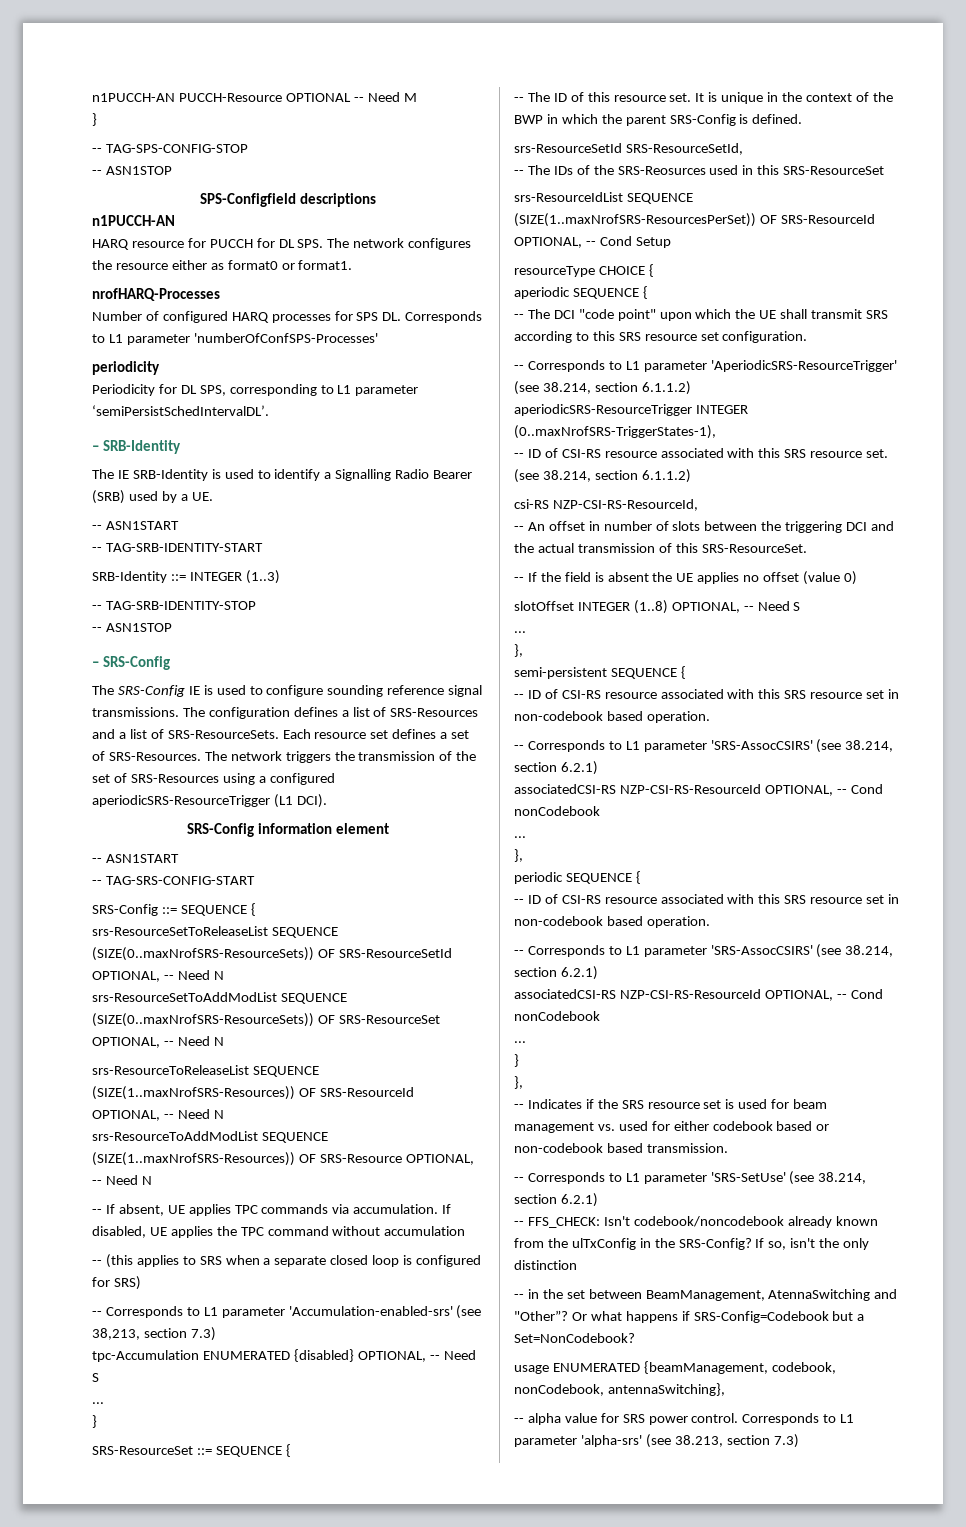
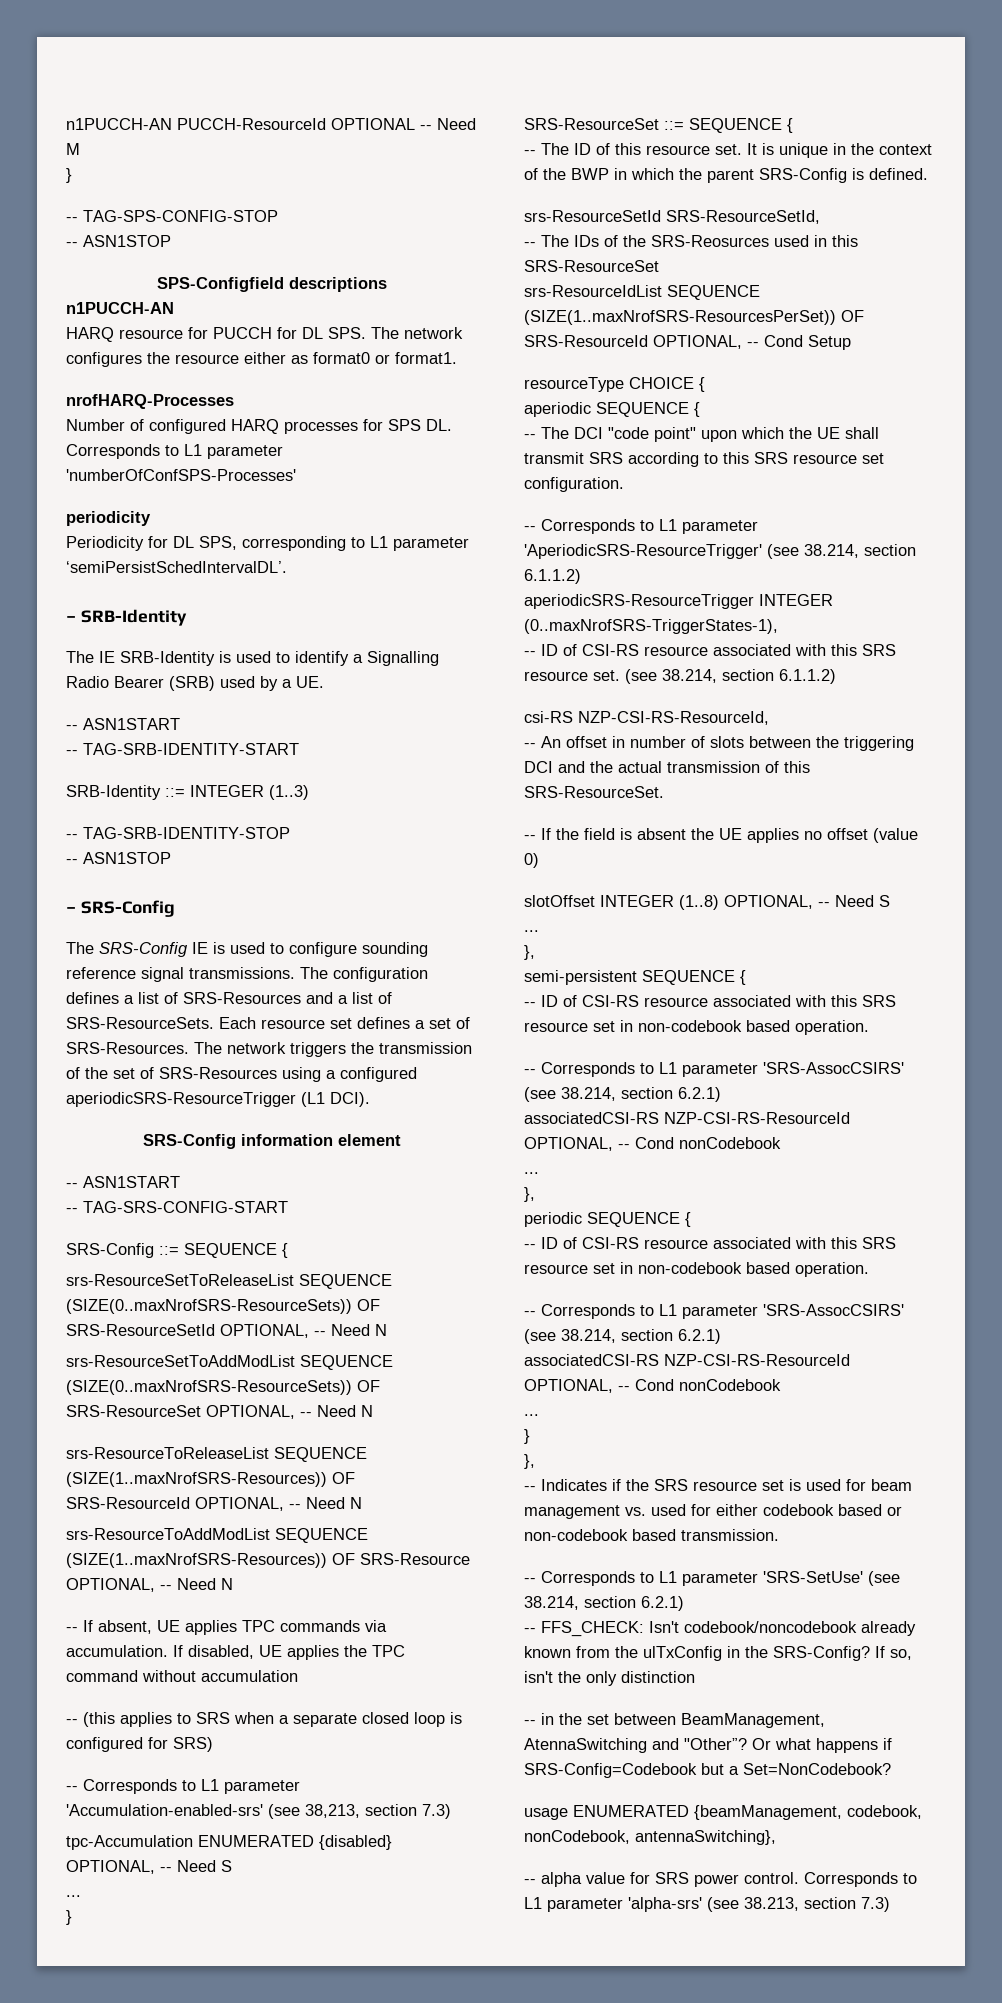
- n1PUCCH-AN PUCCH-Resource OPTIONAL -- Need M
+ n1PUCCH-AN PUCCH-ResourceId OPTIONAL -- Need M

